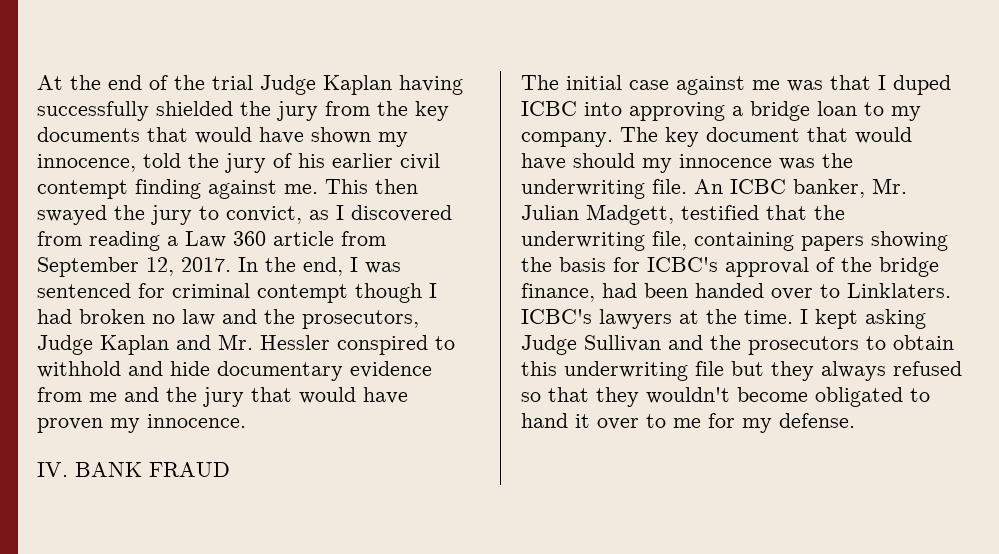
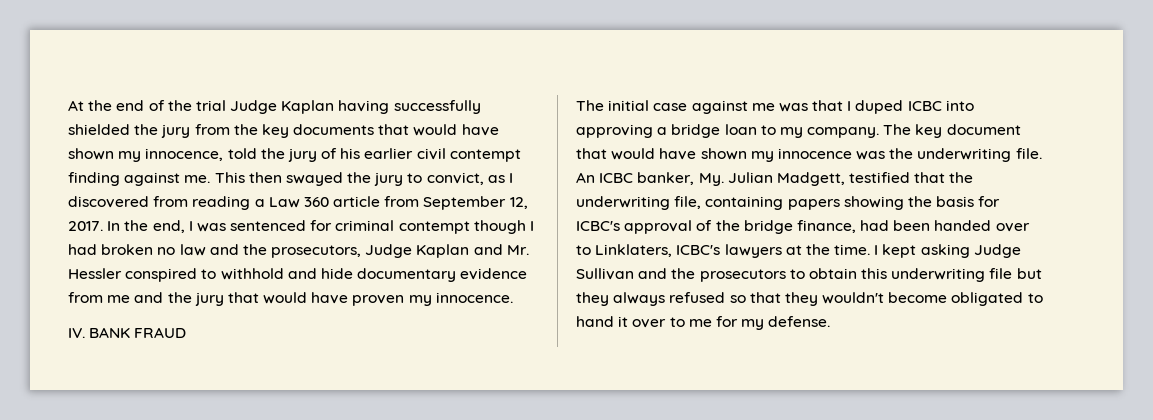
- The key document that would have should my innocence was the underwriting file.
+ The key document that would have shown my innocence was the underwriting file.
- An ICBC banker, Mr. Julian Madgett, testified that the underwriting file, containing papers showing the basis for ICBC's approval of the bridge finance, had been handed over to Linklaters. ICBC's lawyers at the time.
+ An ICBC banker, My. Julian Madgett, testified that the underwriting file, containing papers showing the basis for ICBC's approval of the bridge finance, had been handed over to Linklaters, ICBC's lawyers at the time.

